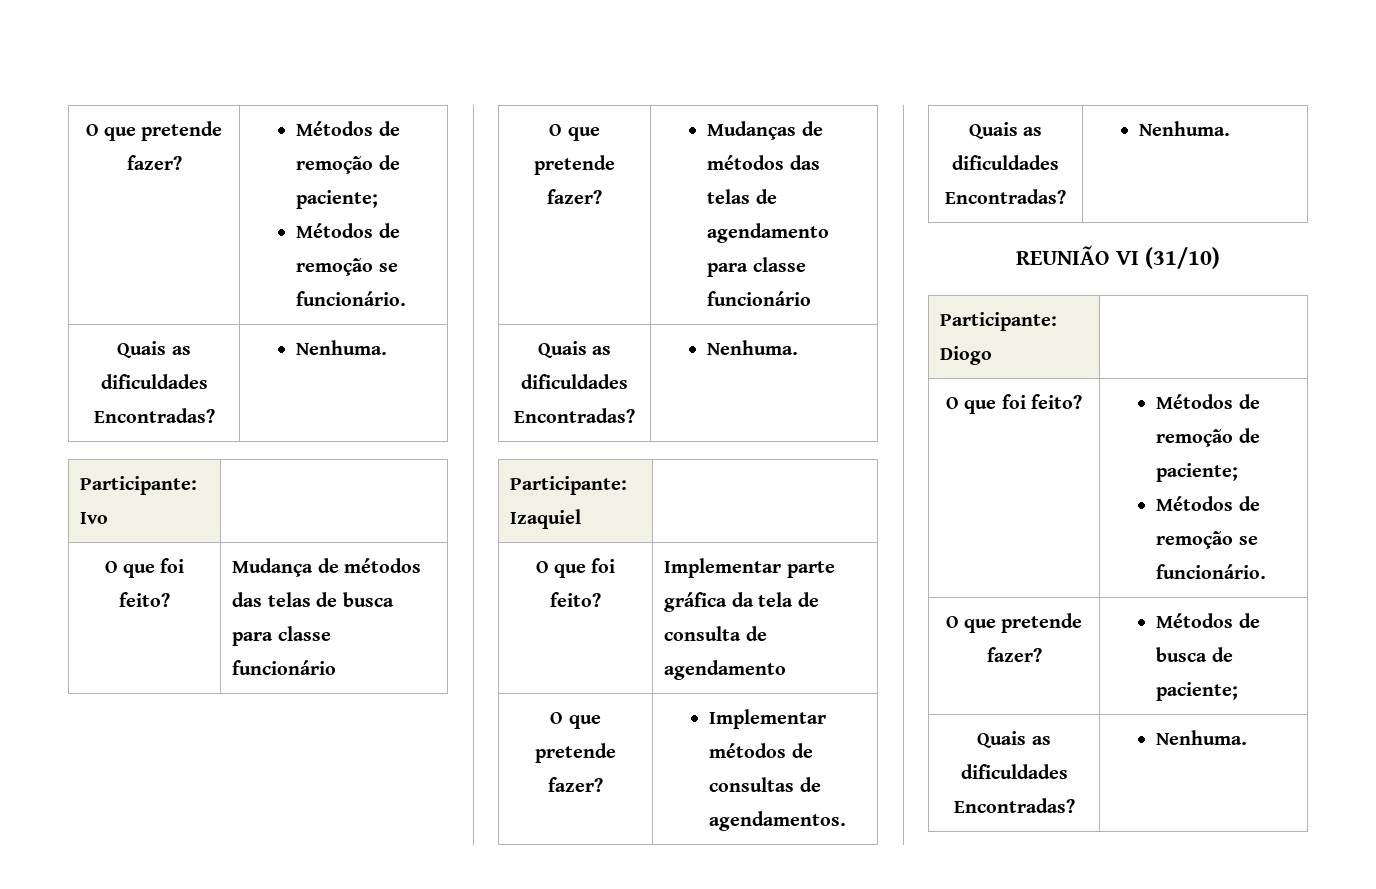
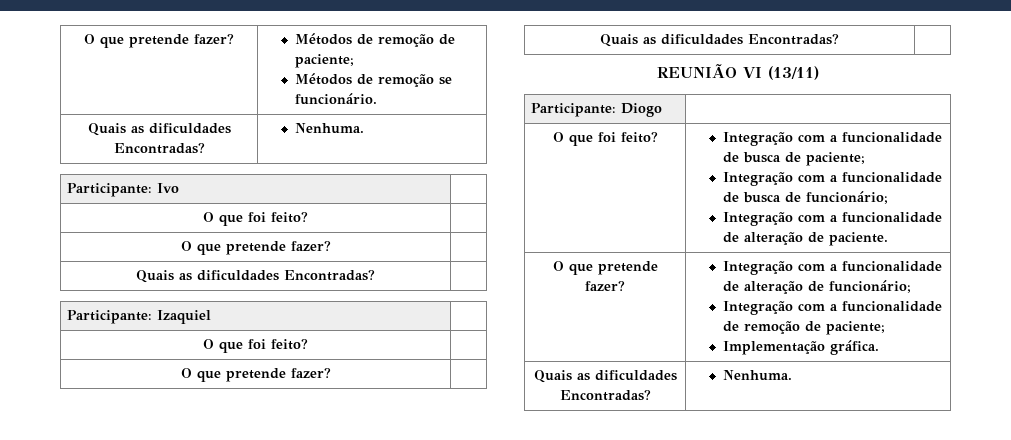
  Participante: Ivo |
- O que foi feito? | Mudança de métodos das telas de busca para classe funcionário
- O que pretende fazer? | Mudanças de métodos das telas de agendamento para classe funcionário
- Quais as dificuldades Encontradas? | Nenhuma.
+ O que foi feito? |
+ O que pretende fazer? |
+ Quais as dificuldades Encontradas? |
  Participante: Izaquiel |
- O que foi feito? | Implementar parte gráfica da tela de consulta de agendamento
- O que pretende fazer? | Implementar métodos de consultas de agendamentos.
- Quais as dificuldades Encontradas? | Nenhuma.
+ O que foi feito? |
+ O que pretende fazer? |
+ Quais as dificuldades Encontradas? |
- REUNIÃO VI (31/10)
+ REUNIÃO VI (13/11)
- O que foi feito? | Métodos de remoção de paciente;
- Métodos de remoção se funcionário.
- O que pretende fazer? | Métodos de busca de paciente;
+ O que foi feito? | Integração com a funcionalidade de busca de paciente;
+ Integração com a funcionalidade de busca de funcionário;
+ Integração com a funcionalidade de alteração de paciente.
+ O que pretende fazer? | Integração com a funcionalidade de alteração de funcionário;
+ Integração com a funcionalidade de remoção de paciente;
+ Implementação gráfica.

